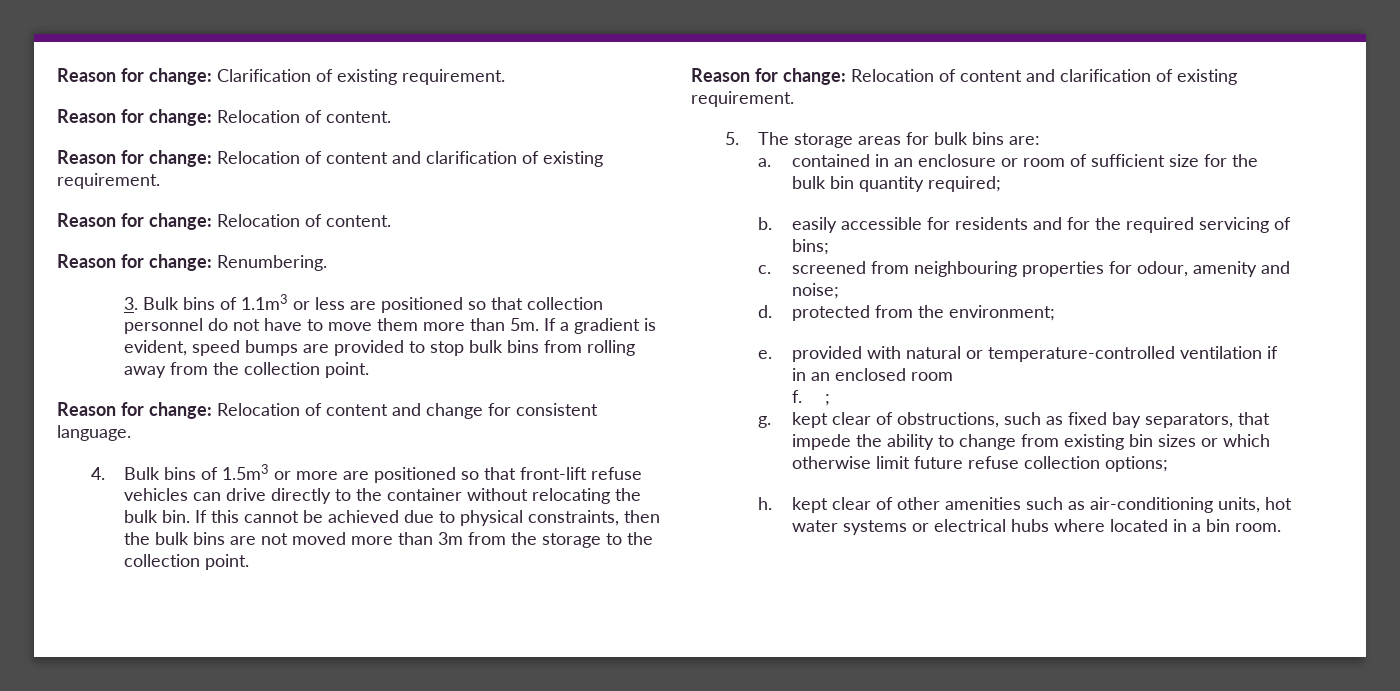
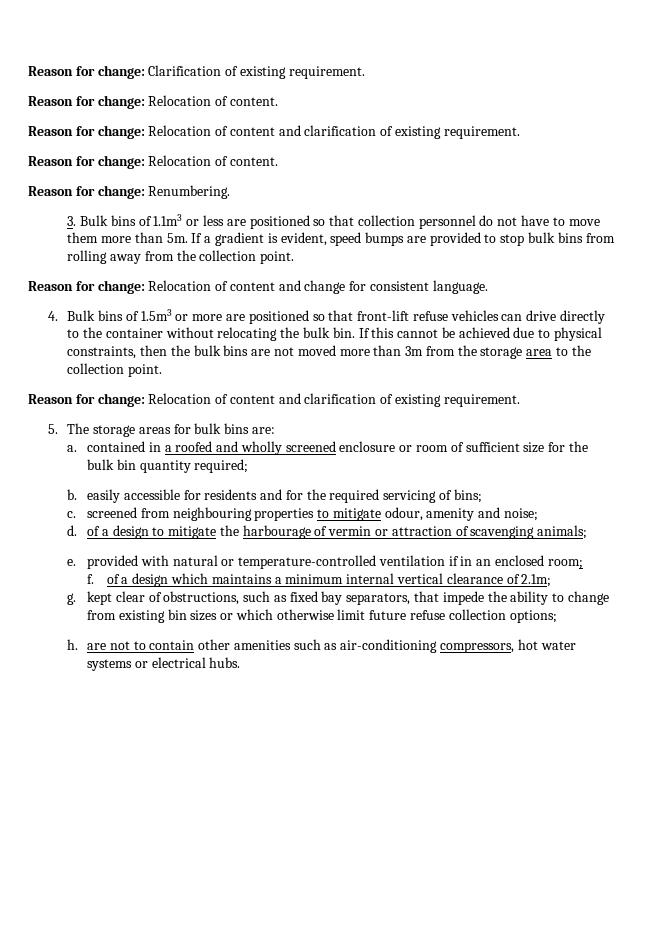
- If this cannot be achieved due to physical constraints, then the bulk bins are not moved more than 3m from the storage to the collection point.
+ If this cannot be achieved due to physical constraints, then the bulk bins are not moved more than 3m from the storage area to the collection point.
- a. contained in an enclosure or room of sufficient size for the bulk bin quantity required;
+ a. contained in a roofed and wholly screened enclosure or room of sufficient size for the bulk bin quantity required;
- c. screened from neighbouring properties for odour, amenity and noise;
+ c. screened from neighbouring properties to mitigate odour, amenity and noise;
- d. protected from the environment;
+ d. of a design to mitigate the harbourage of vermin or attraction of scavenging animals;
- e. provided with natural or temperature-controlled ventilation if in an enclosed room
+ e. provided with natural or temperature-controlled ventilation if in an enclosed room;
- f. ;
+ f. of a design which maintains a minimum internal vertical clearance of 2.1m;
- h. kept clear of other amenities such as air-conditioning units, hot water systems or electrical hubs where located in a bin room.
+ h. are not to contain other amenities such as air-conditioning compressors, hot water systems or electrical hubs.

